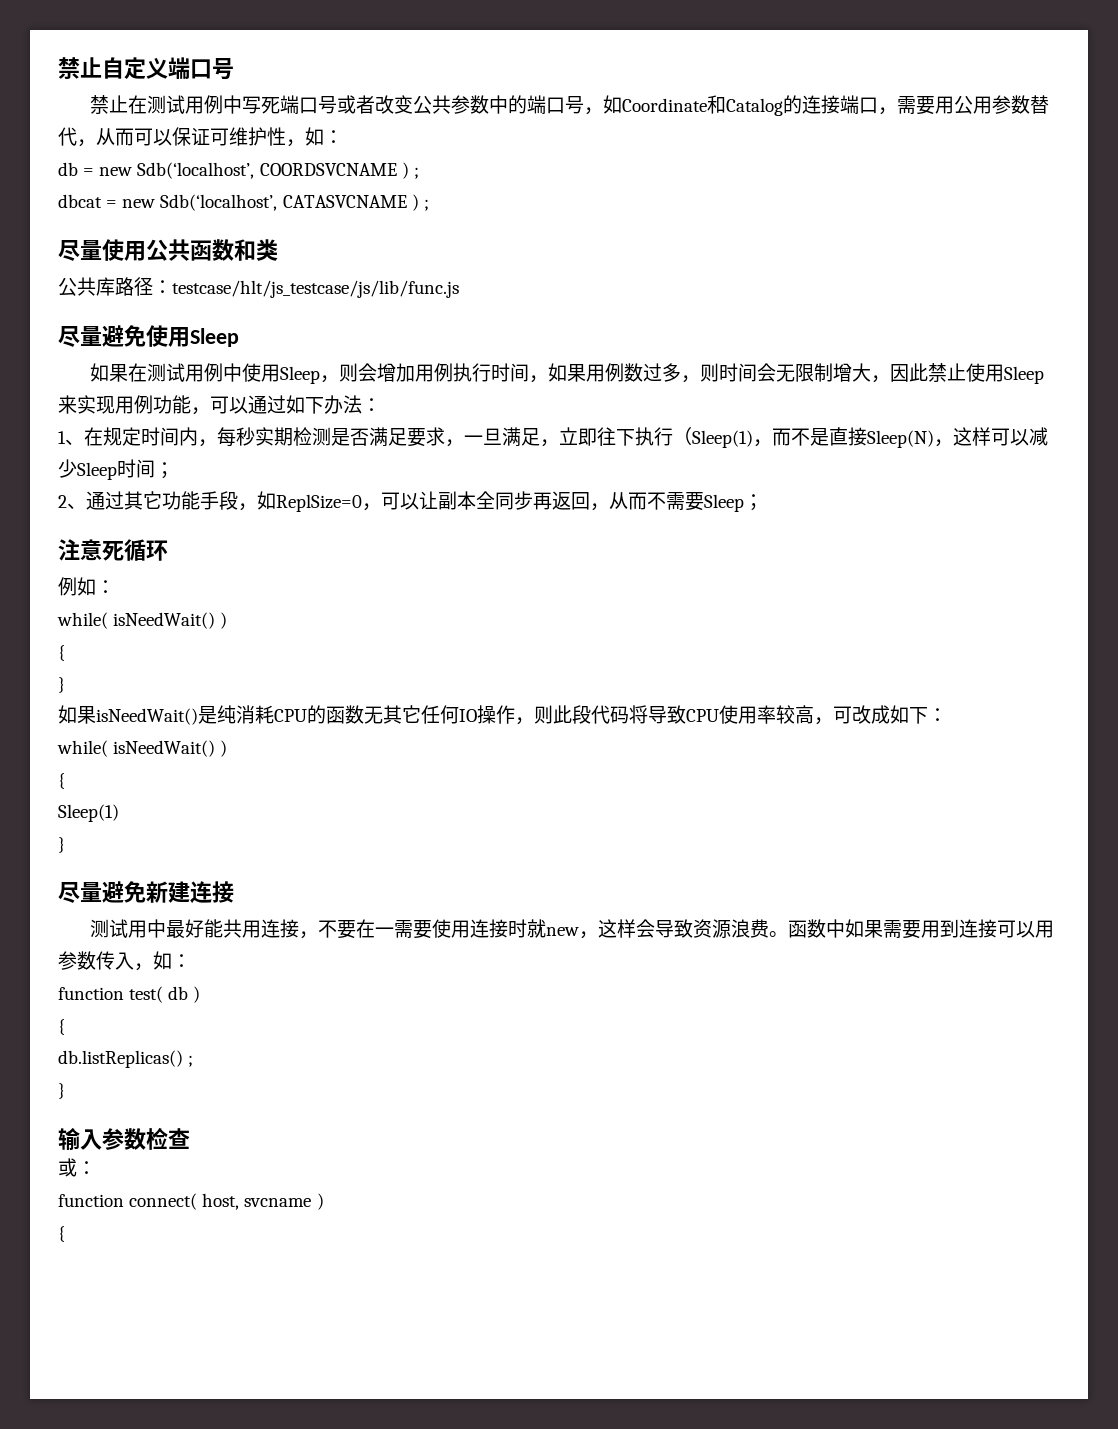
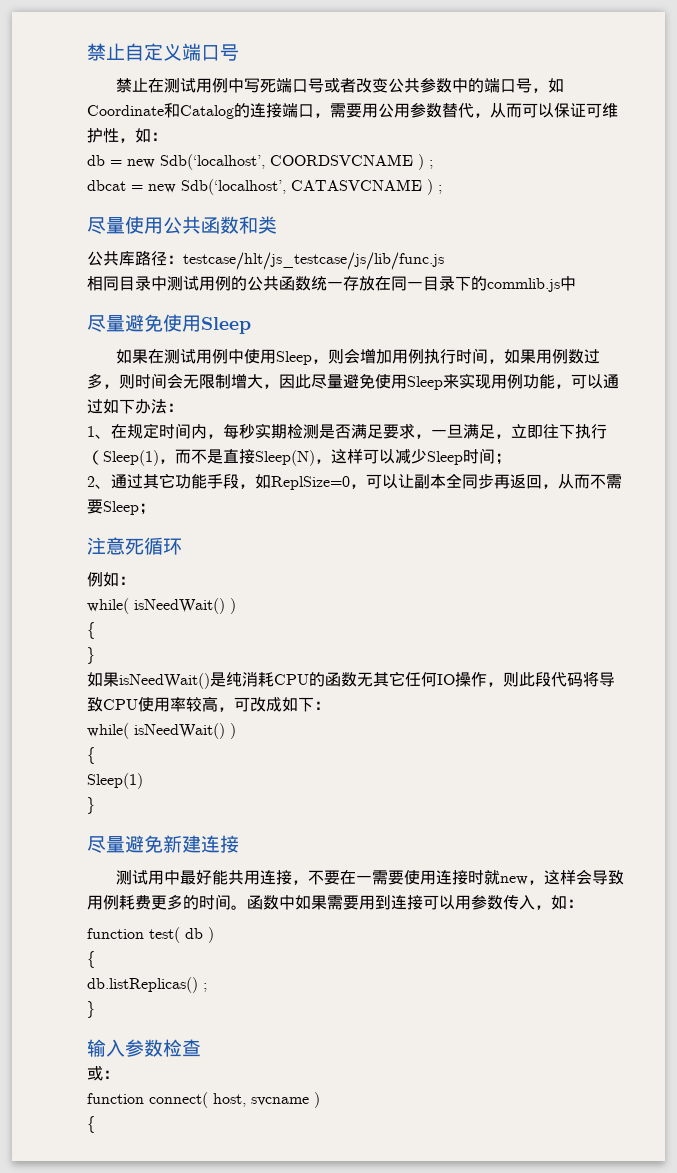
+ 相同目录中测试用例的公共函数统一存放在同一目录下的commlib.js中
- 如果在测试用例中使用Sleep，则会增加用例执行时间，如果用例数过多，则时间会无限制增大，因此禁止使用Sleep来实现用例功能，可以通过如下办法：
+ 如果在测试用例中使用Sleep，则会增加用例执行时间，如果用例数过多，则时间会无限制增大，因此尽量避免使用Sleep来实现用例功能，可以通过如下办法：
- 测试用中最好能共用连接，不要在一需要使用连接时就new，这样会导致资源浪费。
+ 测试用中最好能共用连接，不要在一需要使用连接时就new，这样会导致用例耗费更多的时间。

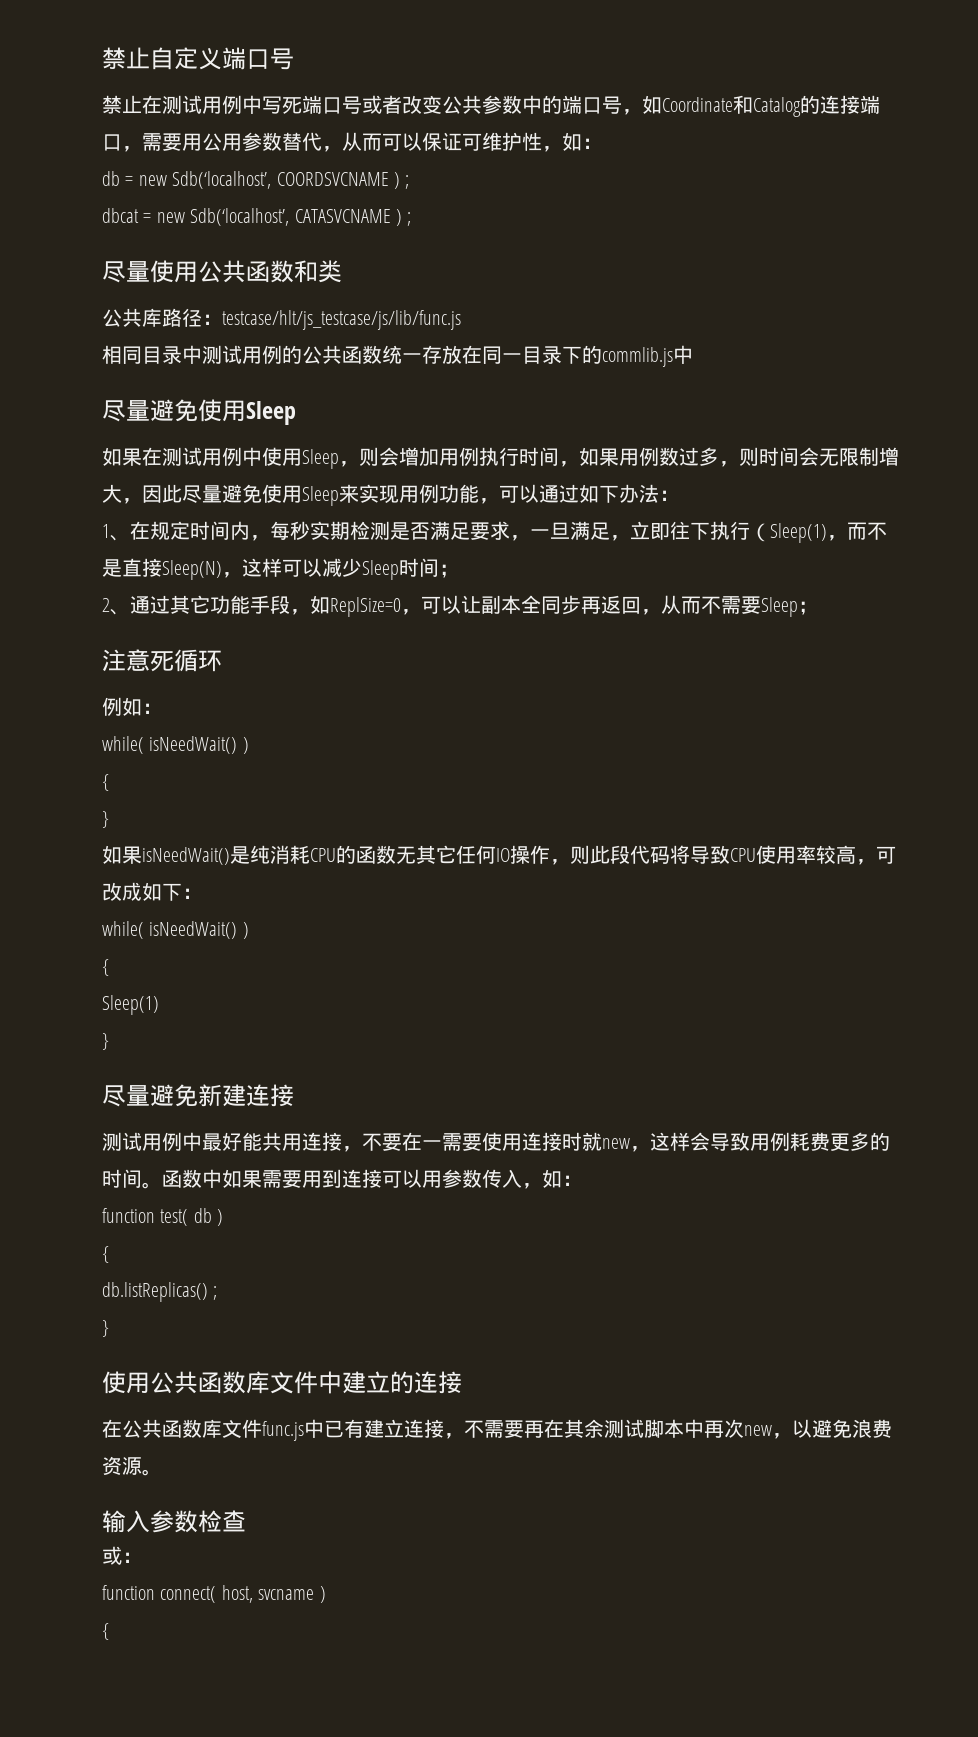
- 测试用中最好能共用连接，不要在一需要使用连接时就new，这样会导致用例耗费更多的时间。
+ 测试用例中最好能共用连接，不要在一需要使用连接时就new，这样会导致用例耗费更多的时间。
+ 使用公共函数库文件中建立的连接
+ 在公共函数库文件func.js中已有建立连接，不需要再在其余测试脚本中再次new，以避免浪费资源。

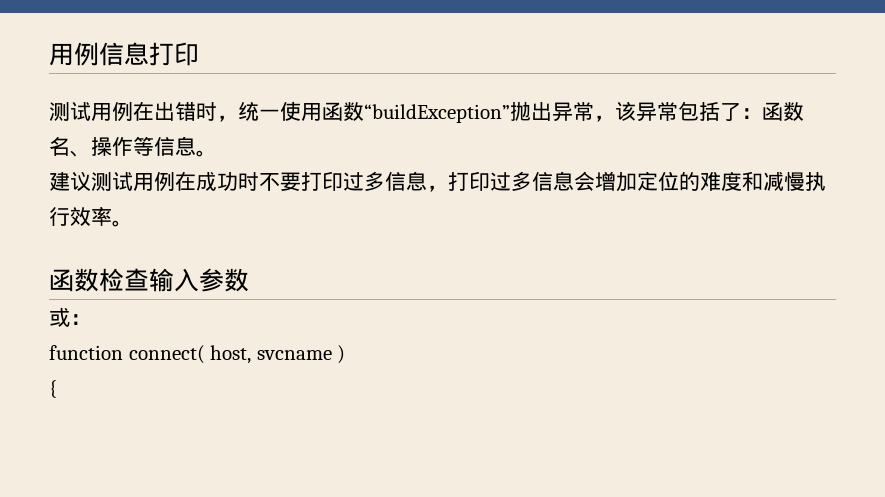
- 禁止自定义端口号
- 禁止在测试用例中写死端口号或者改变公共参数中的端口号，如Coordinate和Catalog的连接端口，需要用公用参数替代，从而可以保证可维护性，如：
- db = new Sdb(‘localhost’, COORDSVCNAME ) ;
- dbcat = new Sdb(‘localhost’, CATASVCNAME ) ;
- 尽量使用公共函数和类
- 公共库路径：testcase/hlt/js_testcase/js/lib/func.js
- 相同目录中测试用例的公共函数统一存放在同一目录下的commlib.js中
- 尽量避免使用Sleep
- 如果在测试用例中使用Sleep，则会增加用例执行时间，如果用例数过多，则时间会无限制增大，因此尽量避免使用Sleep来实现用例功能，可以通过如下办法：
- 1、在规定时间内，每秒实期检测是否满足要求，一旦满足，立即往下执行（Sleep(1)，而不是直接Sleep(N)，这样可以减少Sleep时间；
- 2、通过其它功能手段，如ReplSize=0，可以让副本全同步再返回，从而不需要Sleep；
- 注意死循环
- 例如：
- while( isNeedWait() )
- {
- }
- 如果isNeedWait()是纯消耗CPU的函数无其它任何IO操作，则此段代码将导致CPU使用率较高，可改成如下：
- while( isNeedWait() )
- {
- Sleep(1)
- }
- 尽量避免新建连接
- 测试用例中最好能共用连接，不要在一需要使用连接时就new，这样会导致用例耗费更多的时间。函数中如果需要用到连接可以用参数传入，如：
- function test( db )
- {
- db.listReplicas() ;
- }
- 使用公共函数库文件中建立的连接
- 在公共函数库文件func.js中已有建立连接，不需要再在其余测试脚本中再次new，以避免浪费资源。
- 输入参数检查
+ 用例信息打印
+ 测试用例在出错时，统一使用函数“buildException”抛出异常，该异常包括了：函数名、操作等信息。
+ 建议测试用例在成功时不要打印过多信息，打印过多信息会增加定位的难度和减慢执行效率。
+ 函数检查输入参数

